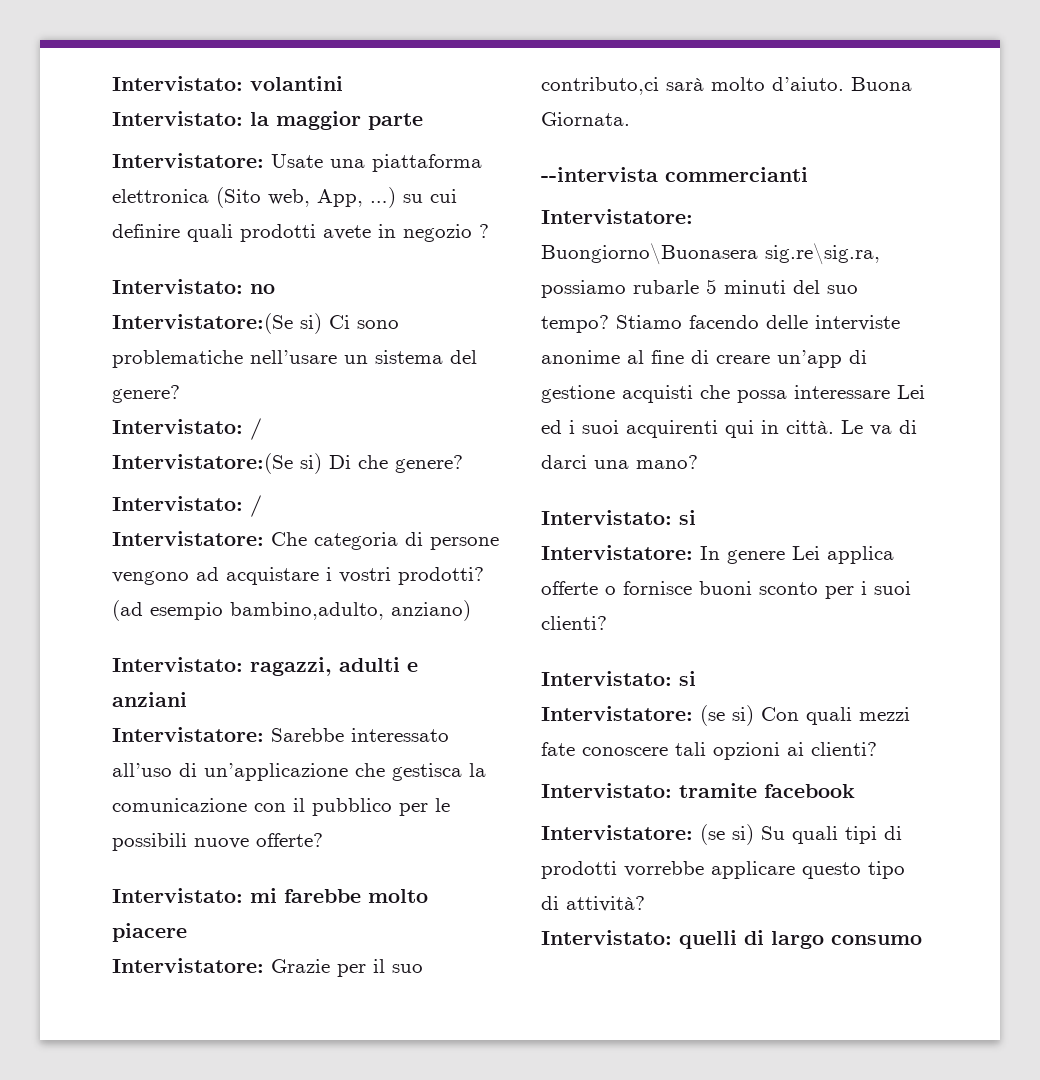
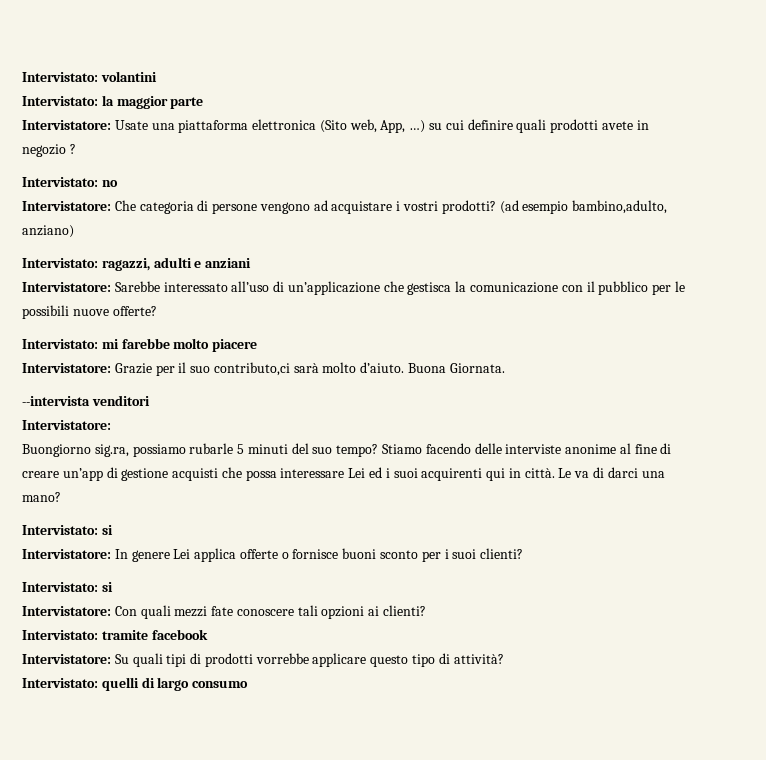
- Intervistatore:(Se si) Ci sono problematiche nell’usare un sistema del genere?
- Intervistato: /
- Intervistatore:(Se si) Di che genere?
- Intervistato: /
- --intervista commercianti
+ --intervista venditori
- Buongiorno\Buonasera sig.re\sig.ra, possiamo rubarle 5 minuti del suo tempo?
+ Buongiorno sig.ra, possiamo rubarle 5 minuti del suo tempo?
- Intervistatore: (se si) Con quali mezzi fate conoscere tali opzioni ai clienti?
+ Intervistatore: Con quali mezzi fate conoscere tali opzioni ai clienti?
- Intervistatore: (se si) Su quali tipi di prodotti vorrebbe applicare questo tipo di attività?
+ Intervistatore: Su quali tipi di prodotti vorrebbe applicare questo tipo di attività?

